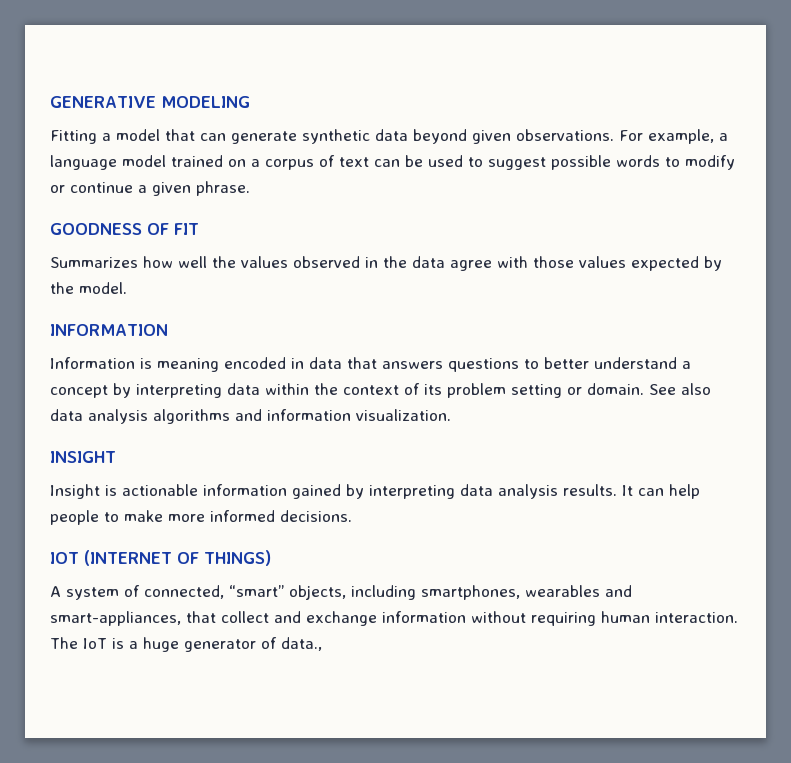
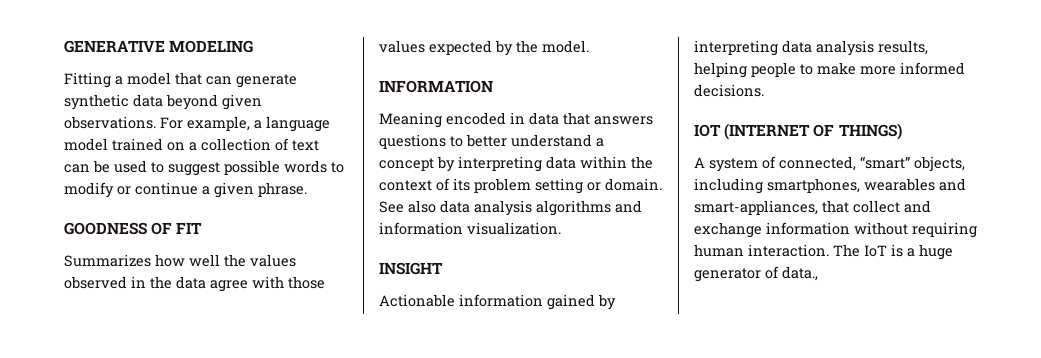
- For example, a language model trained on a corpus of text can be used to suggest possible words to modify or continue a given phrase.
+ For example, a language model trained on a collection of text can be used to suggest possible words to modify or continue a given phrase.
- Information is meaning encoded in data that answers questions to better understand a concept by interpreting data within the context of its problem setting or domain.
+ Meaning encoded in data that answers questions to better understand a concept by interpreting data within the context of its problem setting or domain.
- Insight is actionable information gained by interpreting data analysis results. It can help people to make more informed decisions.
+ Actionable information gained by interpreting data analysis results, helping people to make more informed decisions.

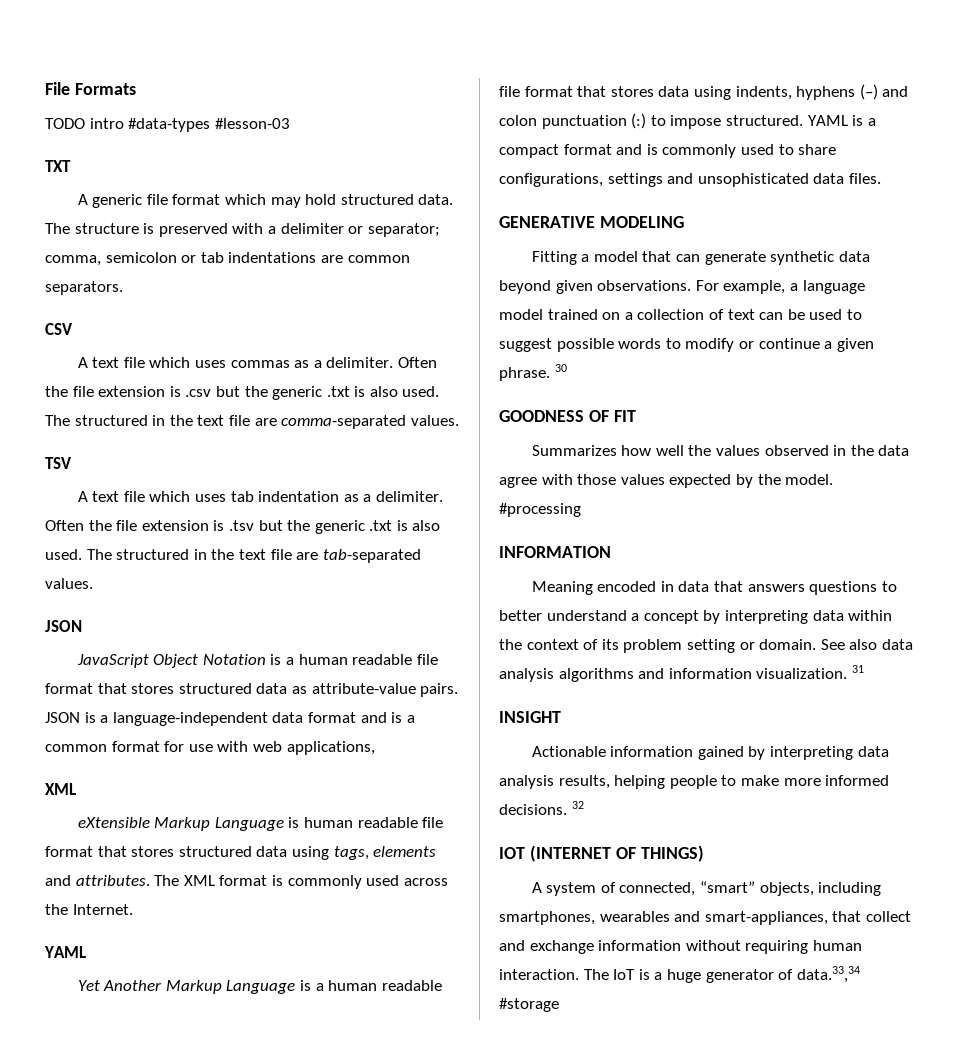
+ File Formats
+ TODO intro #data-types #lesson-03
+ TXT
+ A generic file format which may hold structured data. The structure is preserved with a delimiter or separator; comma, semicolon or tab indentations are common separators.
+ CSV
+ A text file which uses commas as a delimiter. Often the file extension is .csv but the generic .txt is also used. The structured in the text file are comma-separated values.
+ TSV
+ A text file which uses tab indentation as a delimiter. Often the file extension is .tsv but the generic .txt is also used. The structured in the text file are tab-separated values.
+ JSON
+ JavaScript Object Notation is a human readable file format that stores structured data as attribute-value pairs. JSON is a language-independent data format and is a common format for use with web applications,
+ XML
+ eXtensible Markup Language is human readable file format that stores structured data using tags, elements and attributes. The XML format is commonly used across the Internet.
+ YAML
+ Yet Another Markup Language is a human readable file format that stores data using indents, hyphens (–) and colon punctuation (:) to impose structured. YAML is a compact format and is commonly used to share configurations, settings and unsophisticated data files.
+ 30
+ #processing
+ 31
+ 32
- The IoT is a huge generator of data.,
+ The IoT is a huge generator of data.33,34 #storage

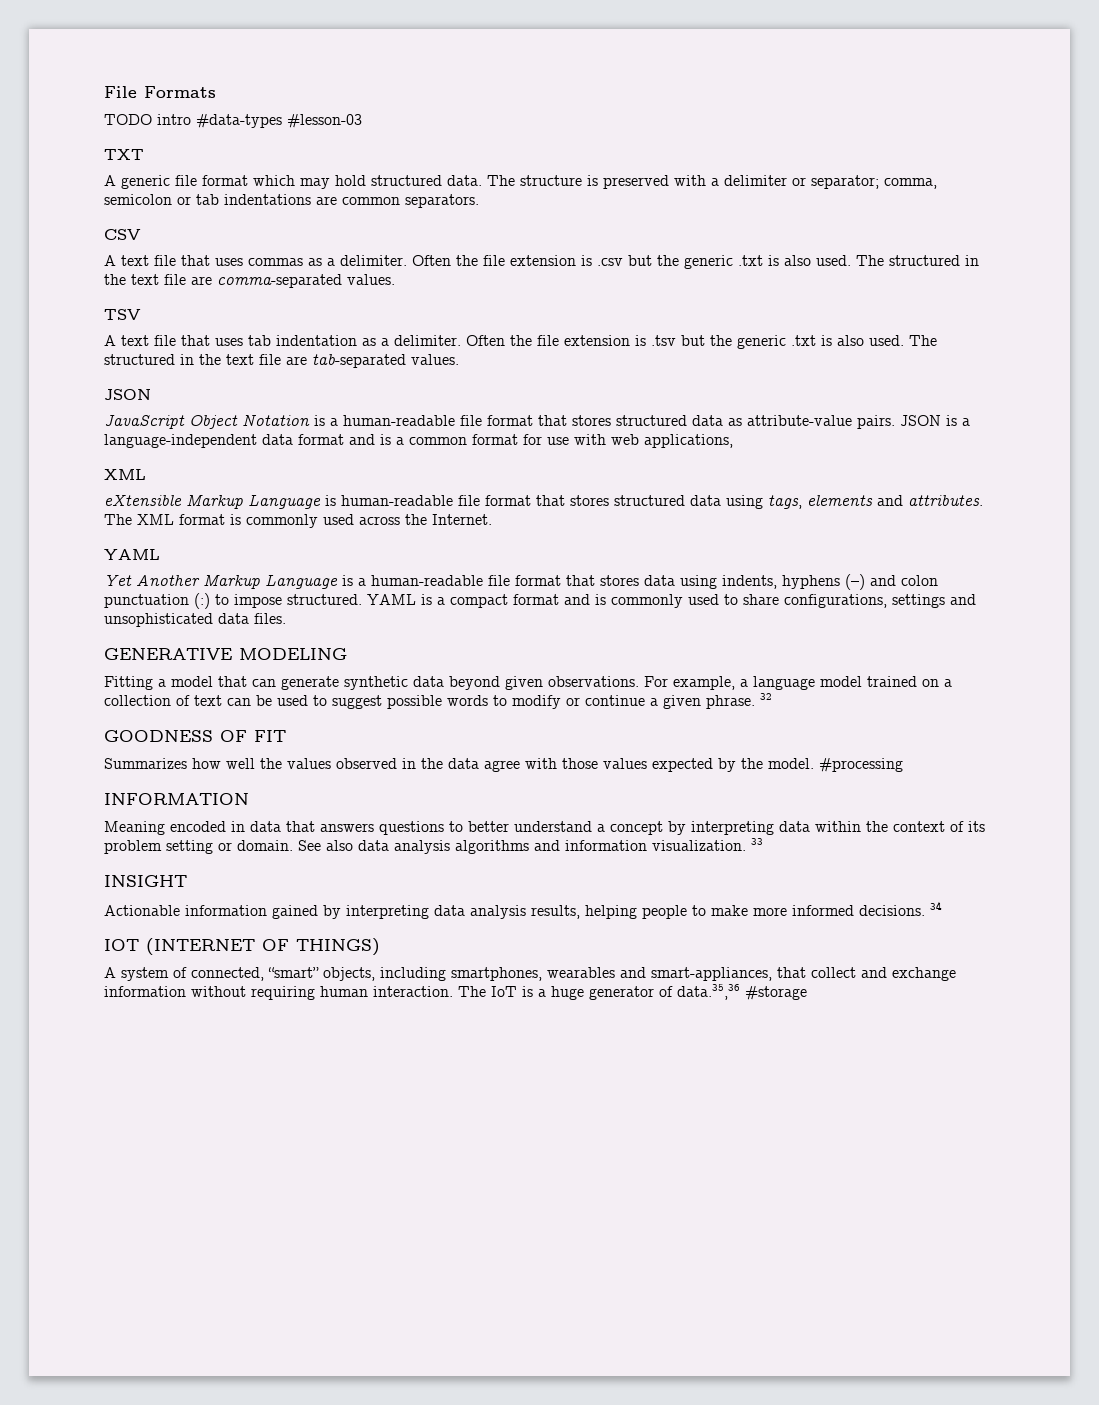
- A text file which uses commas as a delimiter.
+ A text file that uses commas as a delimiter.
- A text file which uses tab indentation as a delimiter.
+ A text file that uses tab indentation as a delimiter.
- JavaScript Object Notation is a human readable file format that stores structured data as attribute-value pairs.
+ JavaScript Object Notation is a human-readable file format that stores structured data as attribute-value pairs.
- eXtensible Markup Language is human readable file format that stores structured data using tags, elements and attributes.
+ eXtensible Markup Language is human-readable file format that stores structured data using tags, elements and attributes.
- Yet Another Markup Language is a human readable file format that stores data using indents, hyphens (–) and colon punctuation (:) to impose structured.
+ Yet Another Markup Language is a human-readable file format that stores data using indents, hyphens (–) and colon punctuation (:) to impose structured.
- 30
+ 32
- 31
+ 33
- 32
+ 34
- The IoT is a huge generator of data.33,34 #storage
+ The IoT is a huge generator of data.35,36 #storage

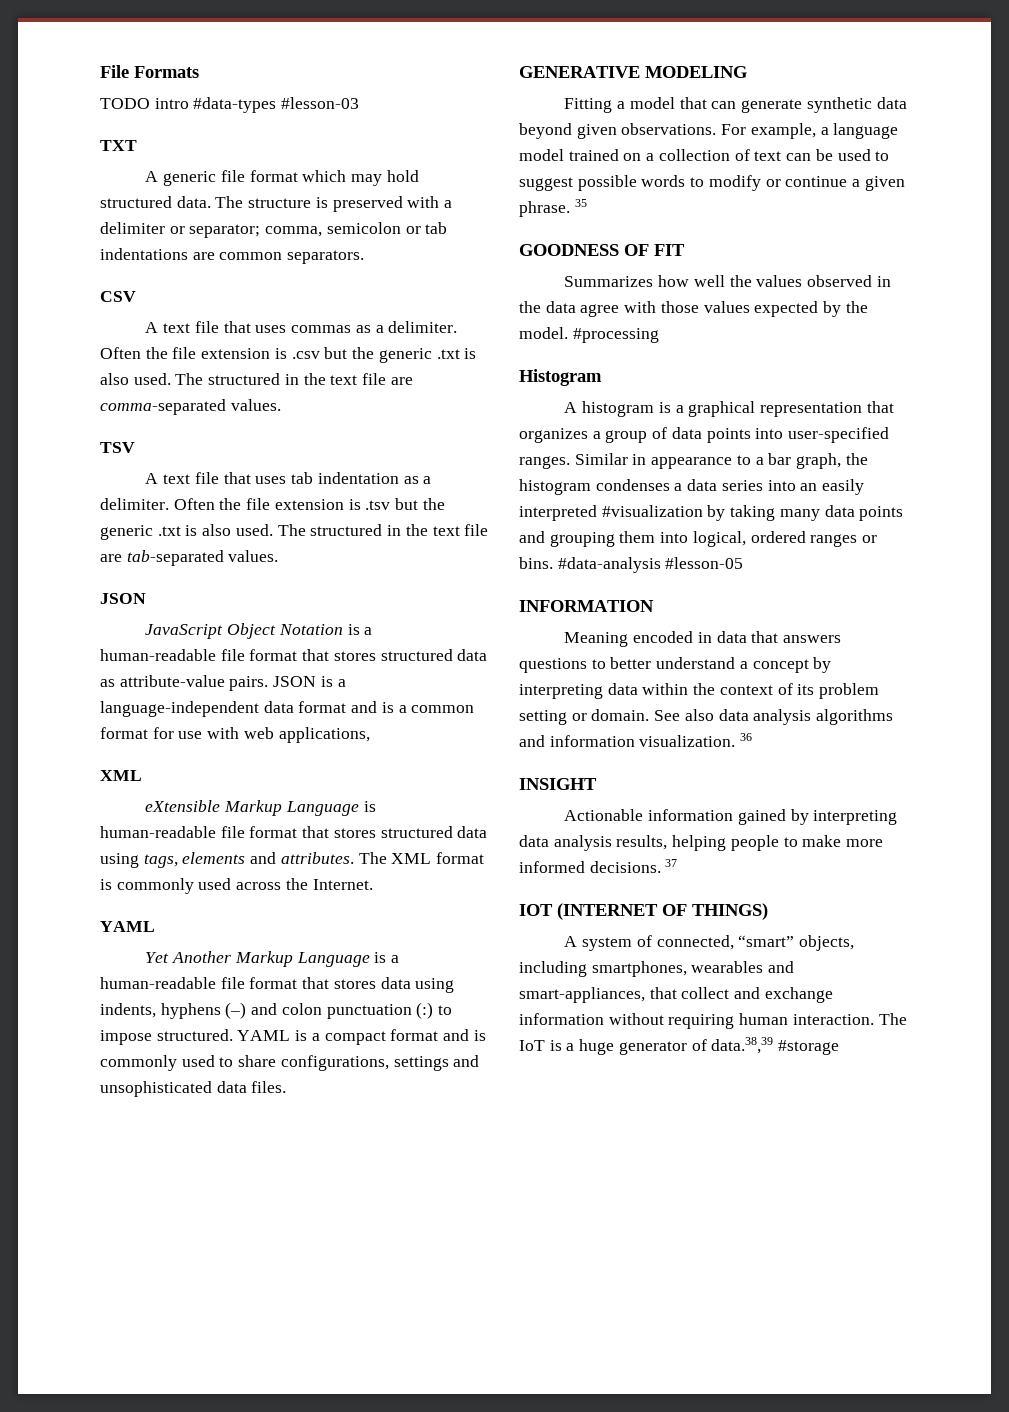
- 32
+ 35
+ Histogram
+ A histogram is a graphical representation that organizes a group of data points into user-specified ranges. Similar in appearance to a bar graph, the histogram condenses a data series into an easily interpreted #visualization by taking many data points and grouping them into logical, ordered ranges or bins. #data-analysis #lesson-05
- 33
+ 36
- 34
+ 37
- The IoT is a huge generator of data.35,36 #storage
+ The IoT is a huge generator of data.38,39 #storage

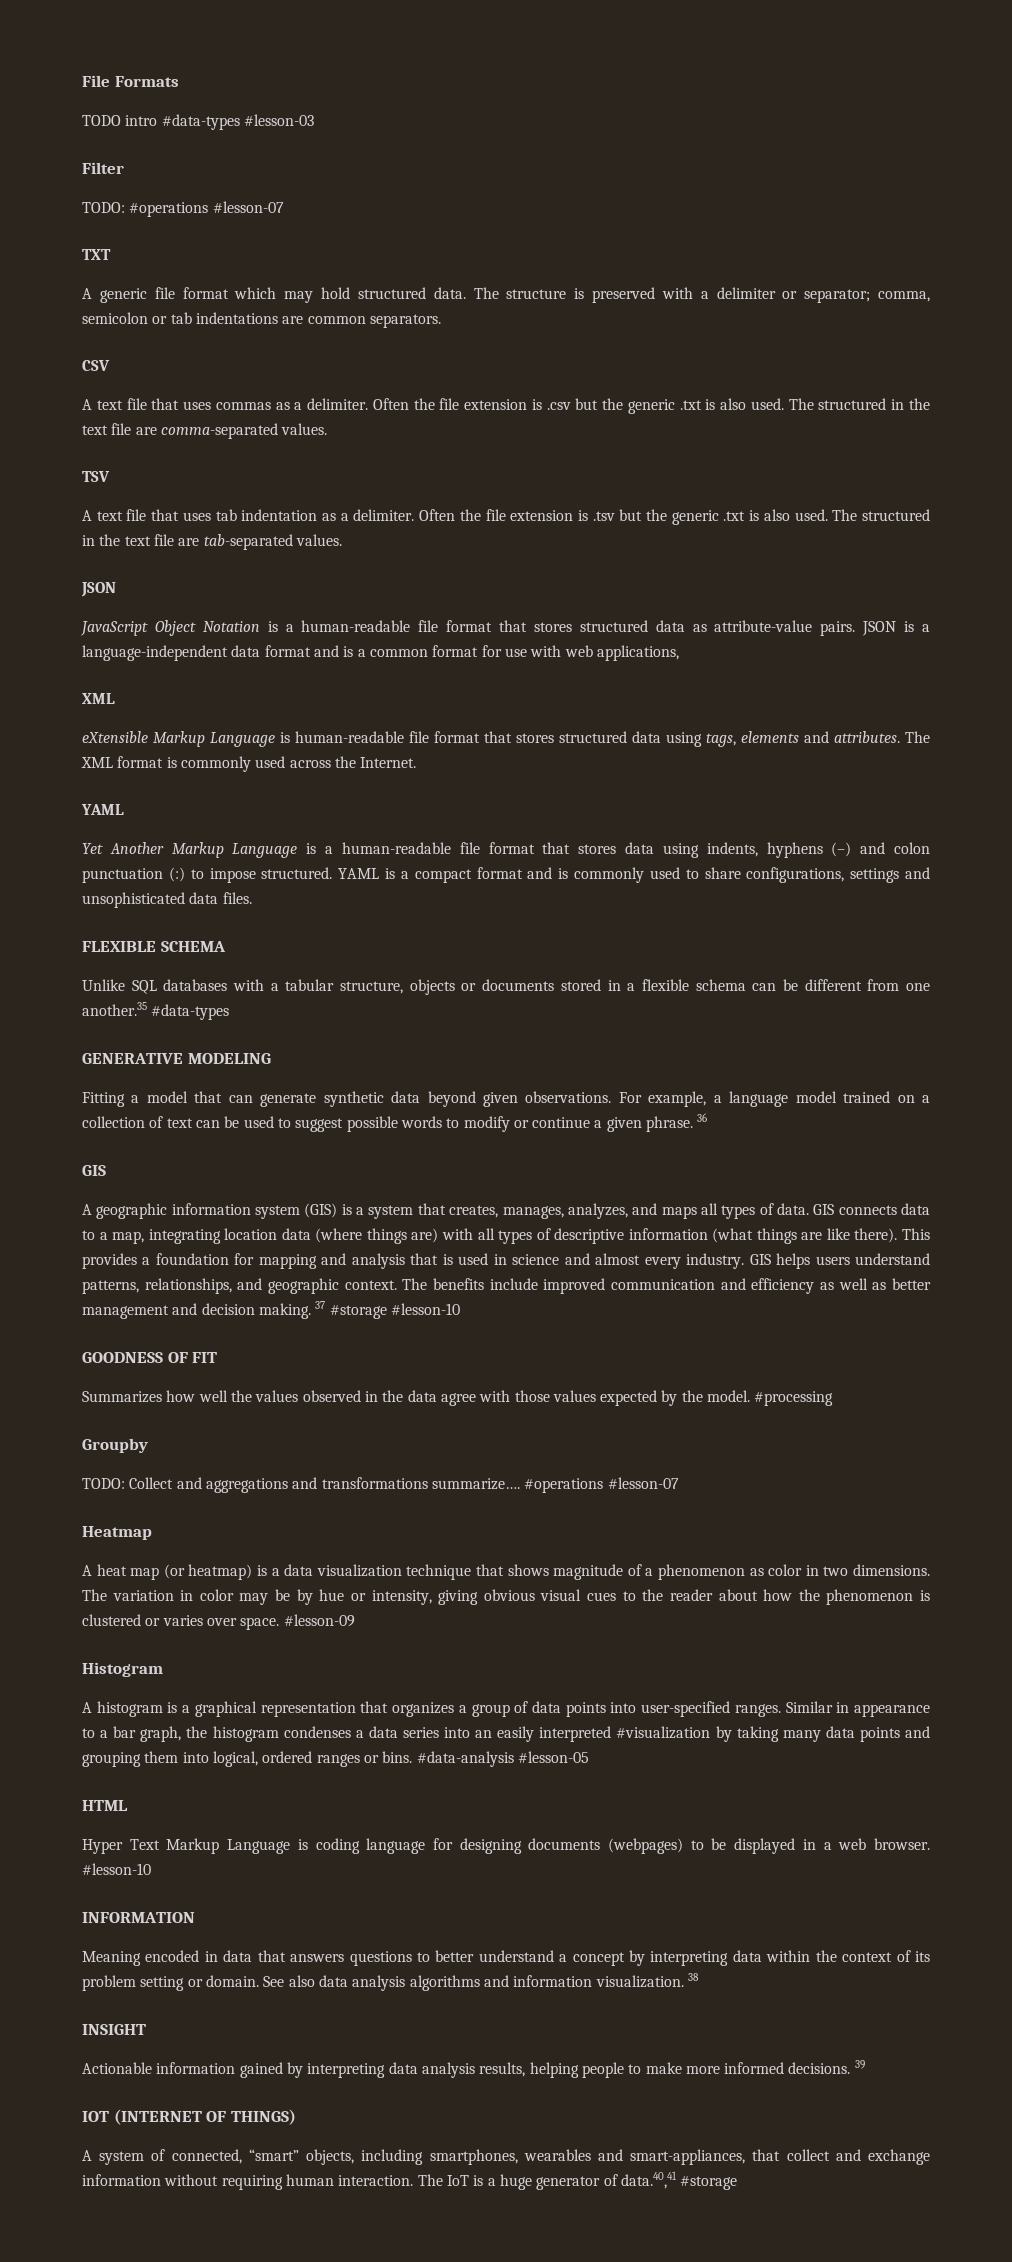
+ Filter
+ TODO: #operations #lesson-07
+ FLEXIBLE SCHEMA
+ Unlike SQL databases with a tabular structure, objects or documents stored in a flexible schema can be different from one another.35 #data-types
- 35
+ 36
+ GIS
+ A geographic information system (GIS) is a system that creates, manages, analyzes, and maps all types of data. GIS connects data to a map, integrating location data (where things are) with all types of descriptive information (what things are like there). This provides a foundation for mapping and analysis that is used in science and almost every industry. GIS helps users understand patterns, relationships, and geographic context. The benefits include improved communication and efficiency as well as better management and decision making. 37 #storage #lesson-10
+ Groupby
+ TODO: Collect and aggregations and transformations summarize…. #operations #lesson-07
+ Heatmap
+ A heat map (or heatmap) is a data visualization technique that shows magnitude of a phenomenon as color in two dimensions. The variation in color may be by hue or intensity, giving obvious visual cues to the reader about how the phenomenon is clustered or varies over space. #lesson-09
+ HTML
+ Hyper Text Markup Language is coding language for designing documents (webpages) to be displayed in a web browser. #lesson-10
- 36
+ 38
- 37
+ 39
- The IoT is a huge generator of data.38,39 #storage
+ The IoT is a huge generator of data.40,41 #storage

